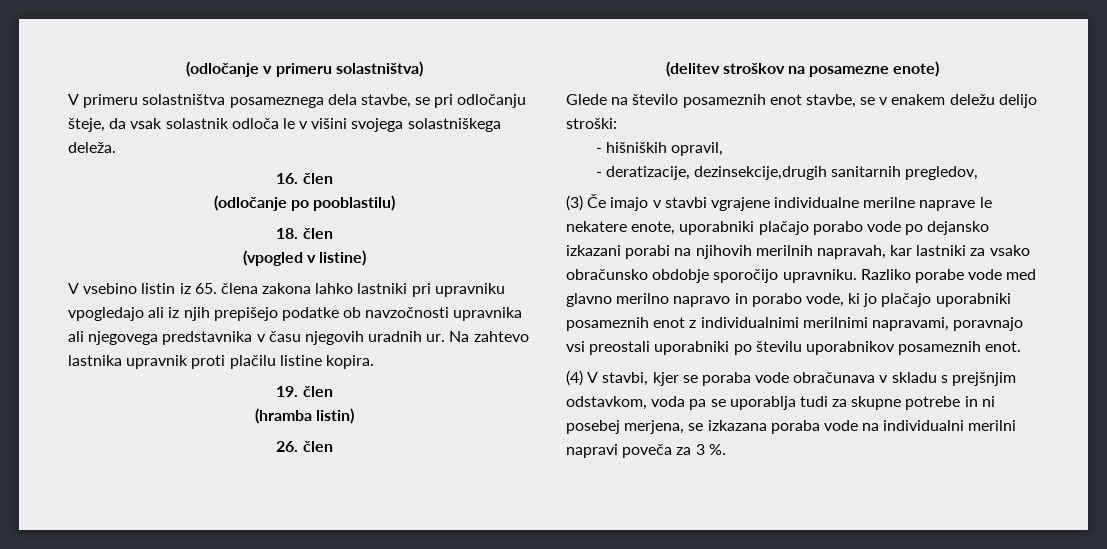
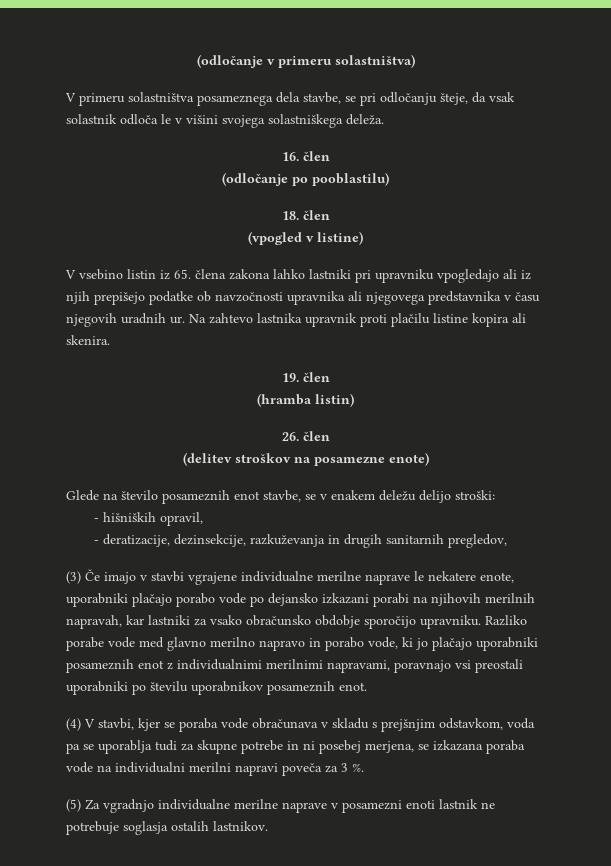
- Na zahtevo lastnika upravnik proti plačilu listine kopira.
+ Na zahtevo lastnika upravnik proti plačilu listine kopira ali skenira.
- - deratizacije, dezinsekcije,drugih sanitarnih pregledov,
+ - deratizacije, dezinsekcije, razkuževanja in drugih sanitarnih pregledov,
+ (5) Za vgradnjo individualne merilne naprave v posamezni enoti lastnik ne potrebuje soglasja ostalih lastnikov.

